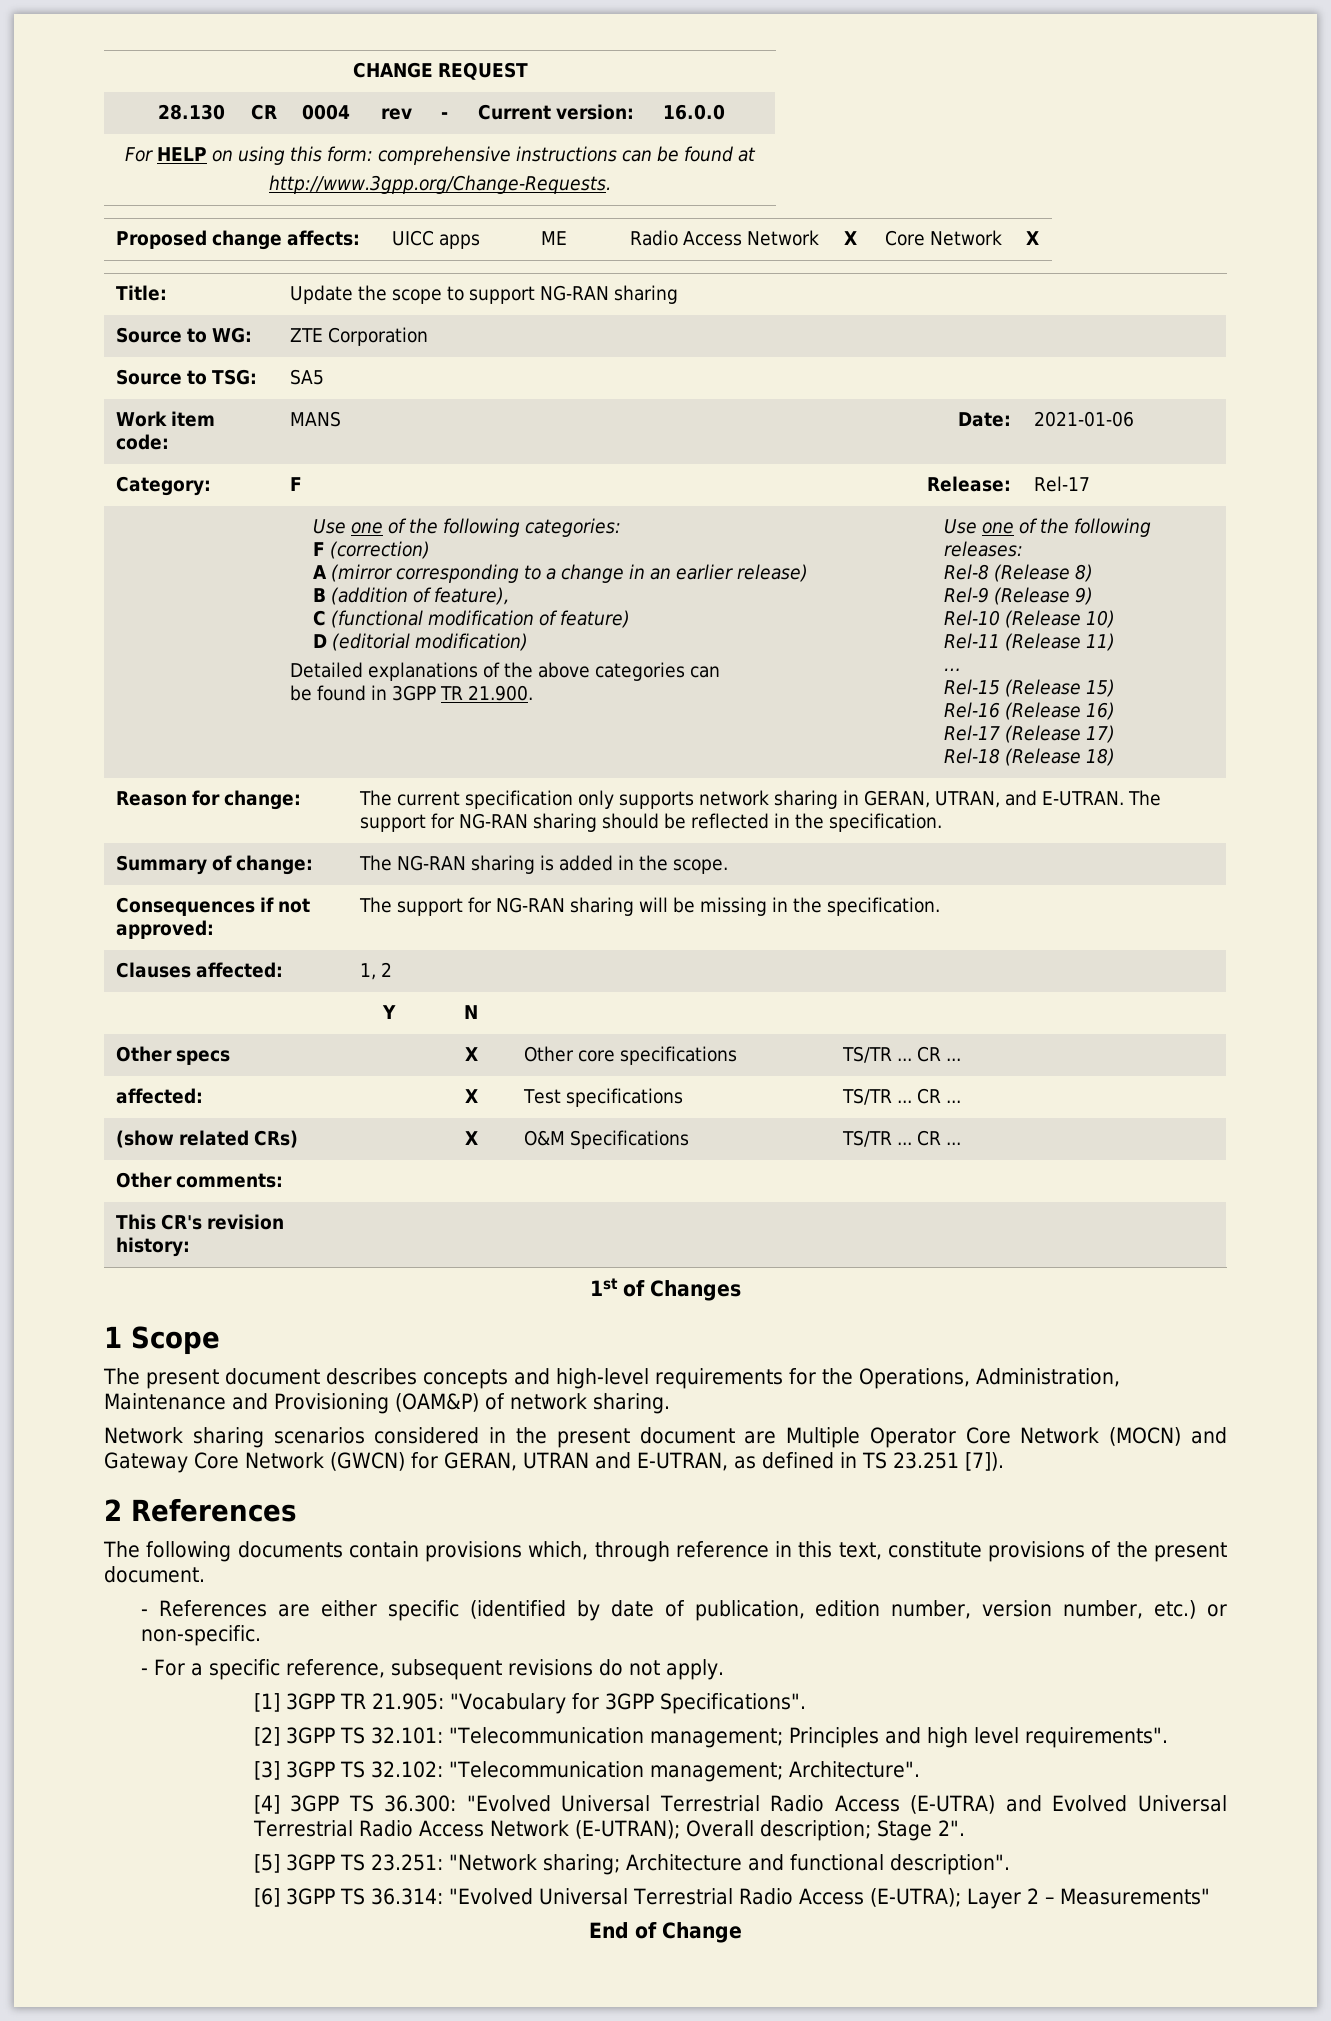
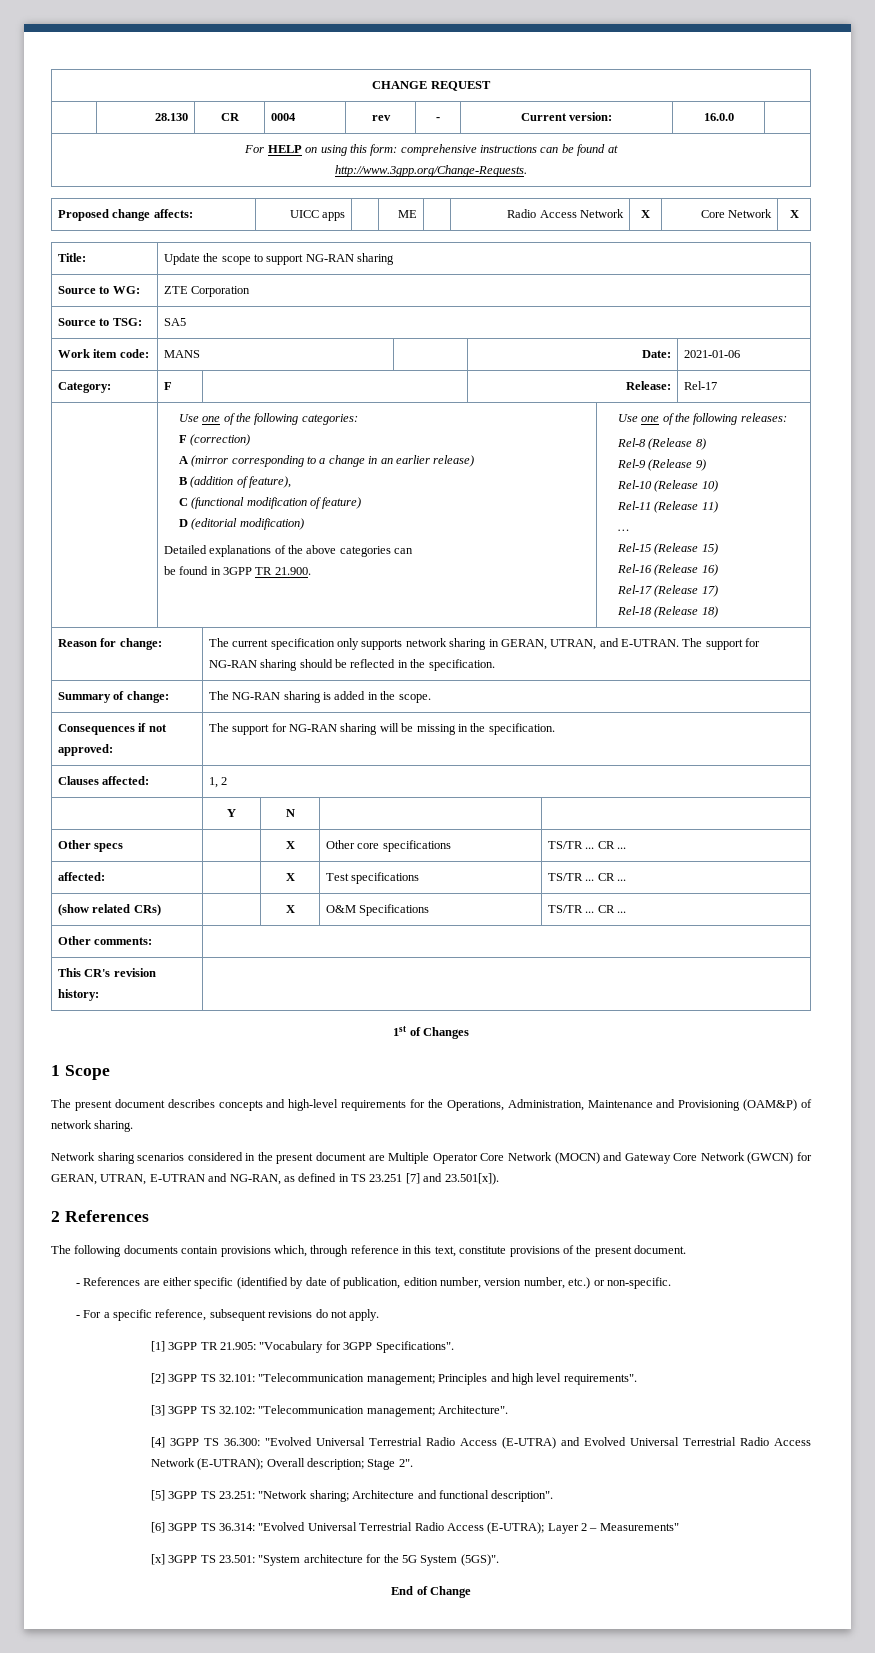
- Network sharing scenarios considered in the present document are Multiple Operator Core Network (MOCN) and Gateway Core Network (GWCN) for GERAN, UTRAN and E-UTRAN, as defined in TS 23.251 [7]).
+ Network sharing scenarios considered in the present document are Multiple Operator Core Network (MOCN) and Gateway Core Network (GWCN) for GERAN, UTRAN, E-UTRAN and NG-RAN, as defined in TS 23.251 [7] and 23.501[x]).
+ [x] 3GPP TS 23.501: "System architecture for the 5G System (5GS)".

